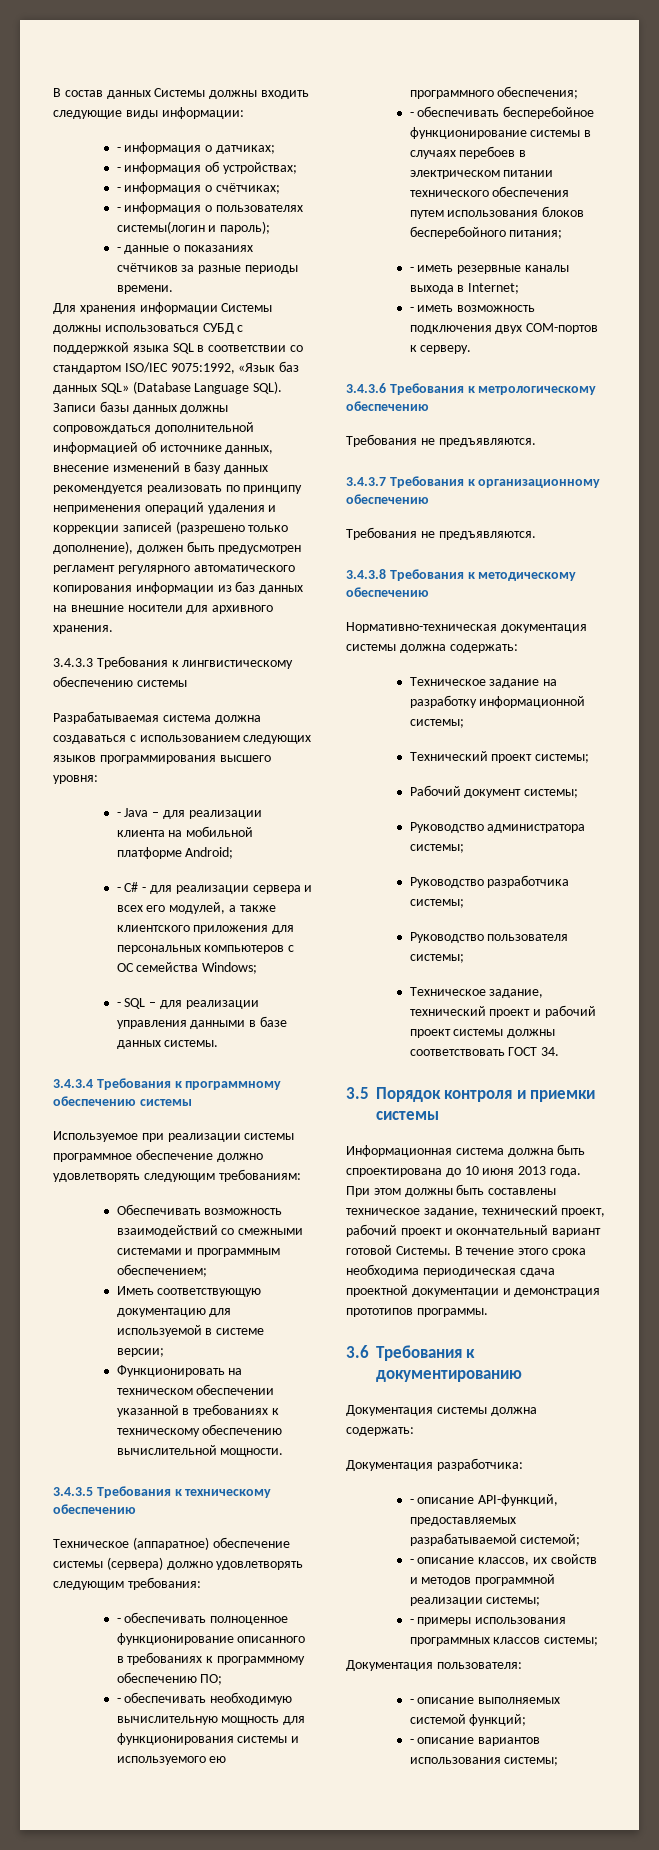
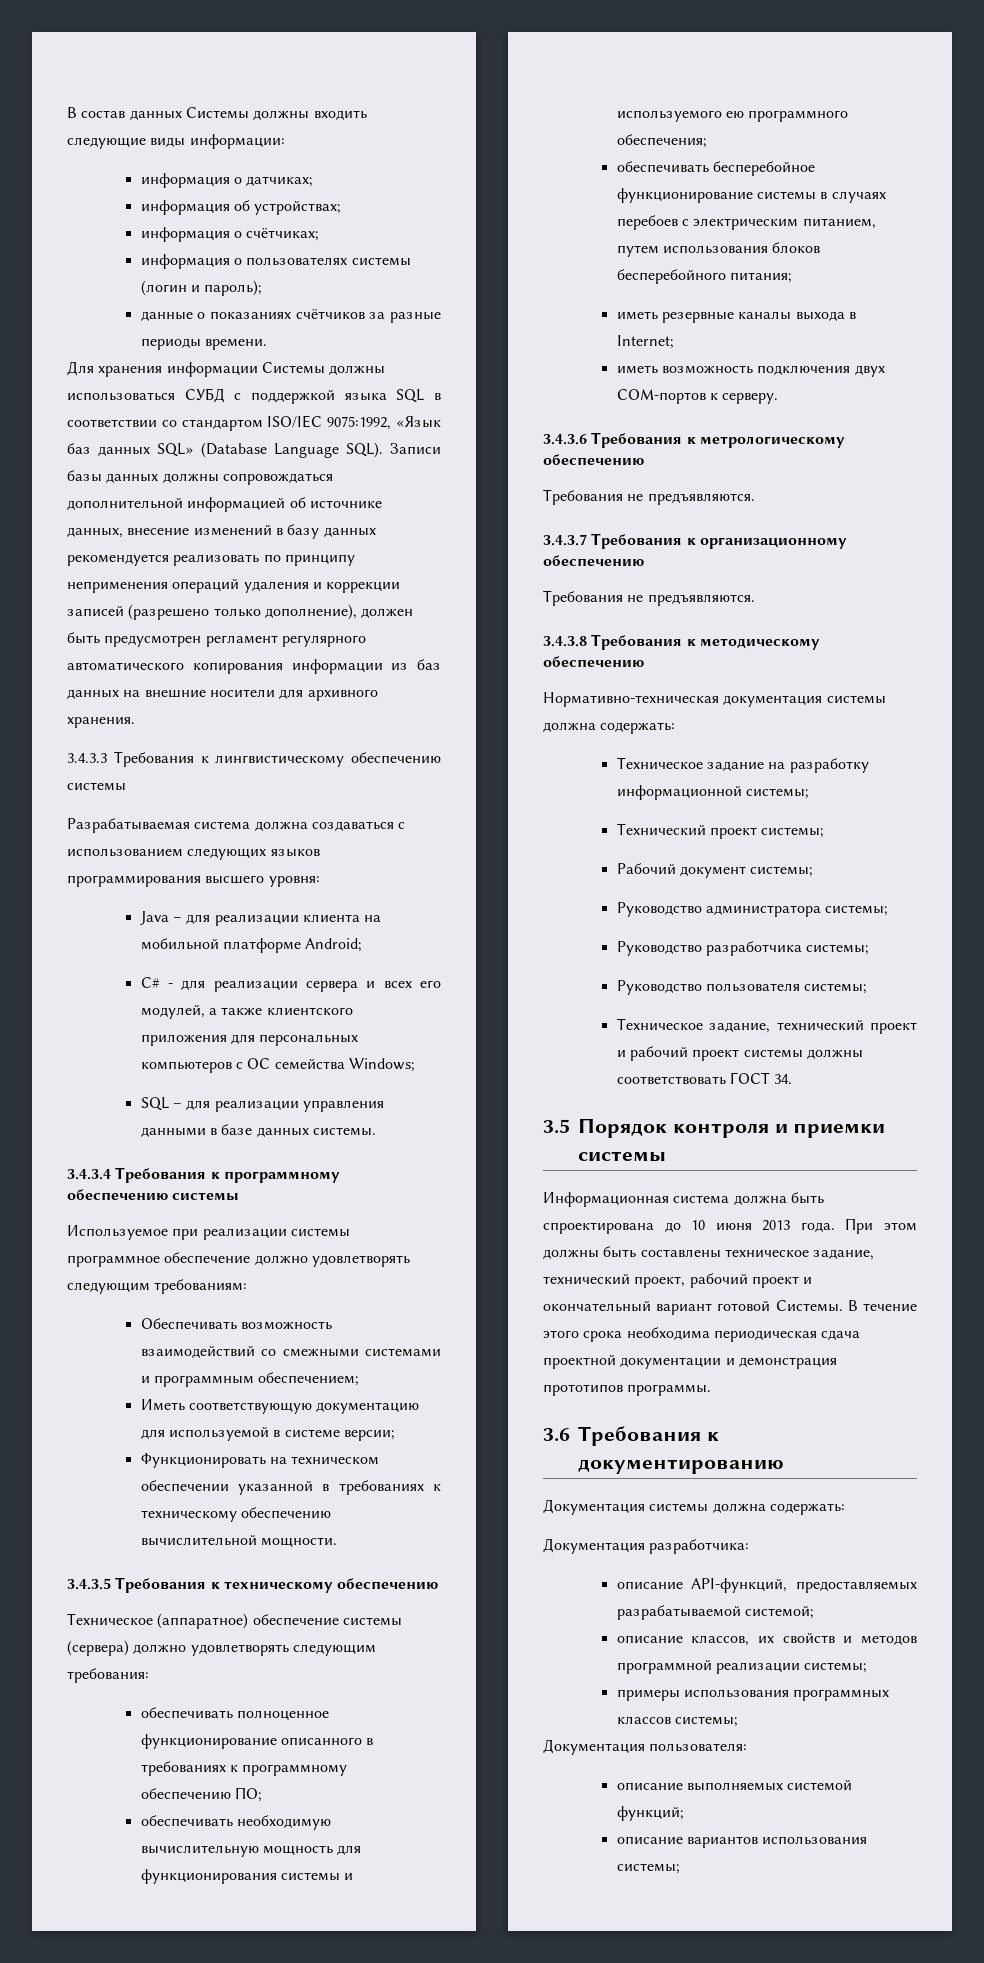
- - информация о датчиках;
+ информация о датчиках;
- - информация об устройствах;
+ информация об устройствах;
- - информация о счётчиках;
+ информация о счётчиках;
- - информация о пользователях системы(логин и пароль);
+ информация о пользователях системы (логин и пароль);
- - данные о показаниях счётчиков за разные периоды времени.
+ данные о показаниях счётчиков за разные периоды времени.
- - Java – для реализации клиента на мобильной платформе Android;
+ Java – для реализации клиента на мобильной платформе Android;
- - C# - для реализации сервера и всех его модулей, а также клиентского приложения для персональных компьютеров с ОС семейства Windows;
+ C# - для реализации сервера и всех его модулей, а также клиентского приложения для персональных компьютеров с ОС семейства Windows;
- - SQL – для реализации управления данными в базе данных системы.
+ SQL – для реализации управления данными в базе данных системы.
- - обеспечивать полноценное функционирование описанного в требованиях к программному обеспечению ПО;
+ обеспечивать полноценное функционирование описанного в требованиях к программному обеспечению ПО;
- - обеспечивать необходимую вычислительную мощность для функционирования системы и используемого ею программного обеспечения;
+ обеспечивать необходимую вычислительную мощность для функционирования системы и используемого ею программного обеспечения;
- - обеспечивать бесперебойное функционирование системы в случаях перебоев в электрическом питании технического обеспечения путем использования блоков бесперебойного питания;
+ обеспечивать бесперебойное функционирование системы в случаях перебоев с электрическим питанием, путем использования блоков бесперебойного питания;
- - иметь резервные каналы выхода в Internet;
+ иметь резервные каналы выхода в Internet;
- - иметь возможность подключения двух COM-портов к серверу.
+ иметь возможность подключения двух COM-портов к серверу.
- - описание API-функций, предоставляемых разрабатываемой системой;
+ описание API-функций, предоставляемых разрабатываемой системой;
- - описание классов, их свойств и методов программной реализации системы;
+ описание классов, их свойств и методов программной реализации системы;
- - примеры использования программных классов системы;
+ примеры использования программных классов системы;
- - описание выполняемых системой функций;
+ описание выполняемых системой функций;
- - описание вариантов использования системы;
+ описание вариантов использования системы;

